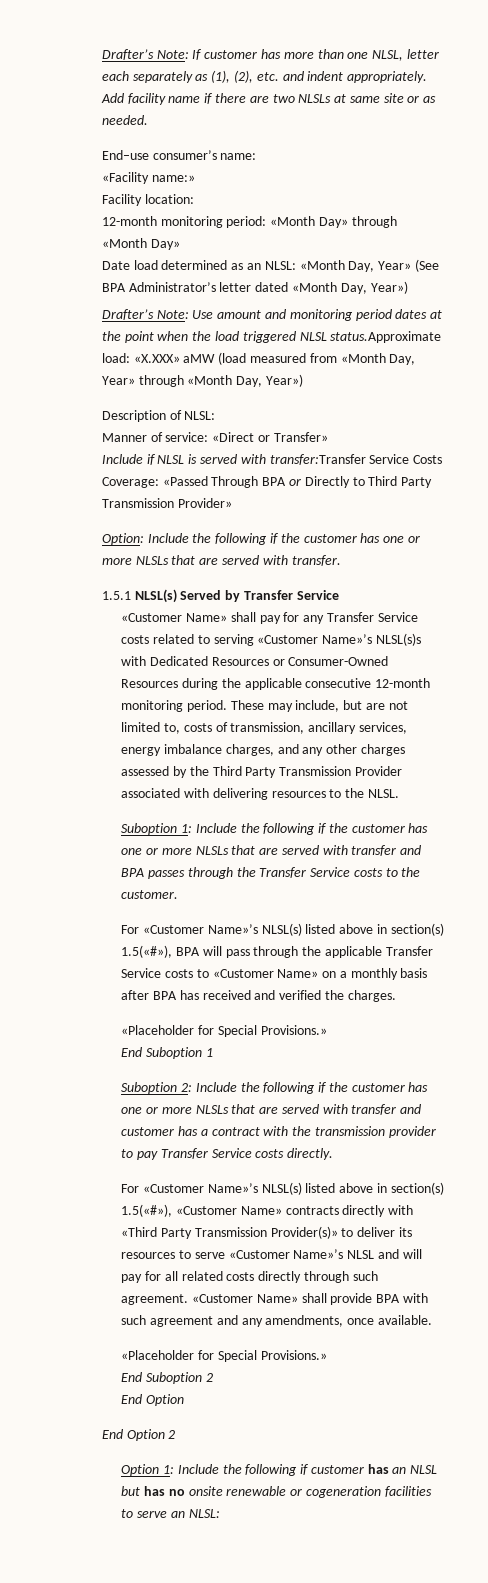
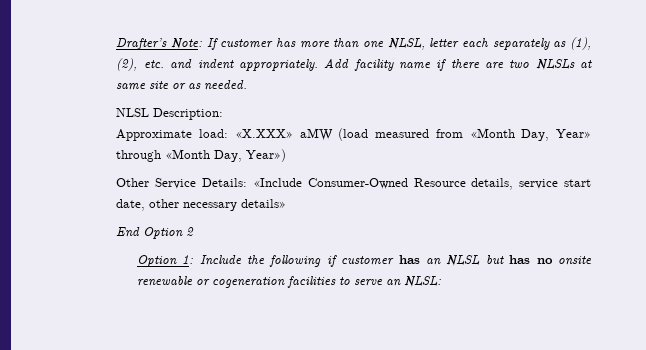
- End–use consumer’s name:
- «Facility name:»
- Facility location:
- 12-month monitoring period: «Month Day» through «Month Day»
- Date load determined as an NLSL: «Month Day, Year» (See BPA Administrator’s letter dated «Month Day, Year»)
- Drafter’s Note: Use amount and monitoring period dates at the point when the load triggered NLSL status.Approximate load: «X.XXX» aMW (load measured from «Month Day, Year» through «Month Day, Year»)
+ NLSL Description:
+ Approximate load: «X.XXX» aMW (load measured from «Month Day, Year» through «Month Day, Year»)
- Description of NLSL:
- Manner of service: «Direct or Transfer»
- Include if NLSL is served with transfer:Transfer Service Costs Coverage: «Passed Through BPA or Directly to Third Party Transmission Provider»
- Option: Include the following if the customer has one or more NLSLs that are served with transfer.
- 1.5.1 NLSL(s) Served by Transfer Service
- «Customer Name» shall pay for any Transfer Service costs related to serving «Customer Name»’s NLSL(s)s with Dedicated Resources or Consumer-Owned Resources during the applicable consecutive 12-month monitoring period. These may include, but are not limited to, costs of transmission, ancillary services, energy imbalance charges, and any other charges assessed by the Third Party Transmission Provider associated with delivering resources to the NLSL.
- Suboption 1: Include the following if the customer has one or more NLSLs that are served with transfer and BPA passes through the Transfer Service costs to the customer.
- For «Customer Name»’s NLSL(s) listed above in section(s) 1.5(«#»), BPA will pass through the applicable Transfer Service costs to «Customer Name» on a monthly basis after BPA has received and verified the charges.
- «Placeholder for Special Provisions.»
- End Suboption 1
- Suboption 2: Include the following if the customer has one or more NLSLs that are served with transfer and customer has a contract with the transmission provider to pay Transfer Service costs directly.
- For «Customer Name»’s NLSL(s) listed above in section(s) 1.5(«#»), «Customer Name» contracts directly with «Third Party Transmission Provider(s)» to deliver its resources to serve «Customer Name»’s NLSL and will pay for all related costs directly through such agreement. «Customer Name» shall provide BPA with such agreement and any amendments, once available.
- «Placeholder for Special Provisions.»
- End Suboption 2
- End Option
+ Other Service Details: «Include Consumer-Owned Resource details, service start date, other necessary details»

